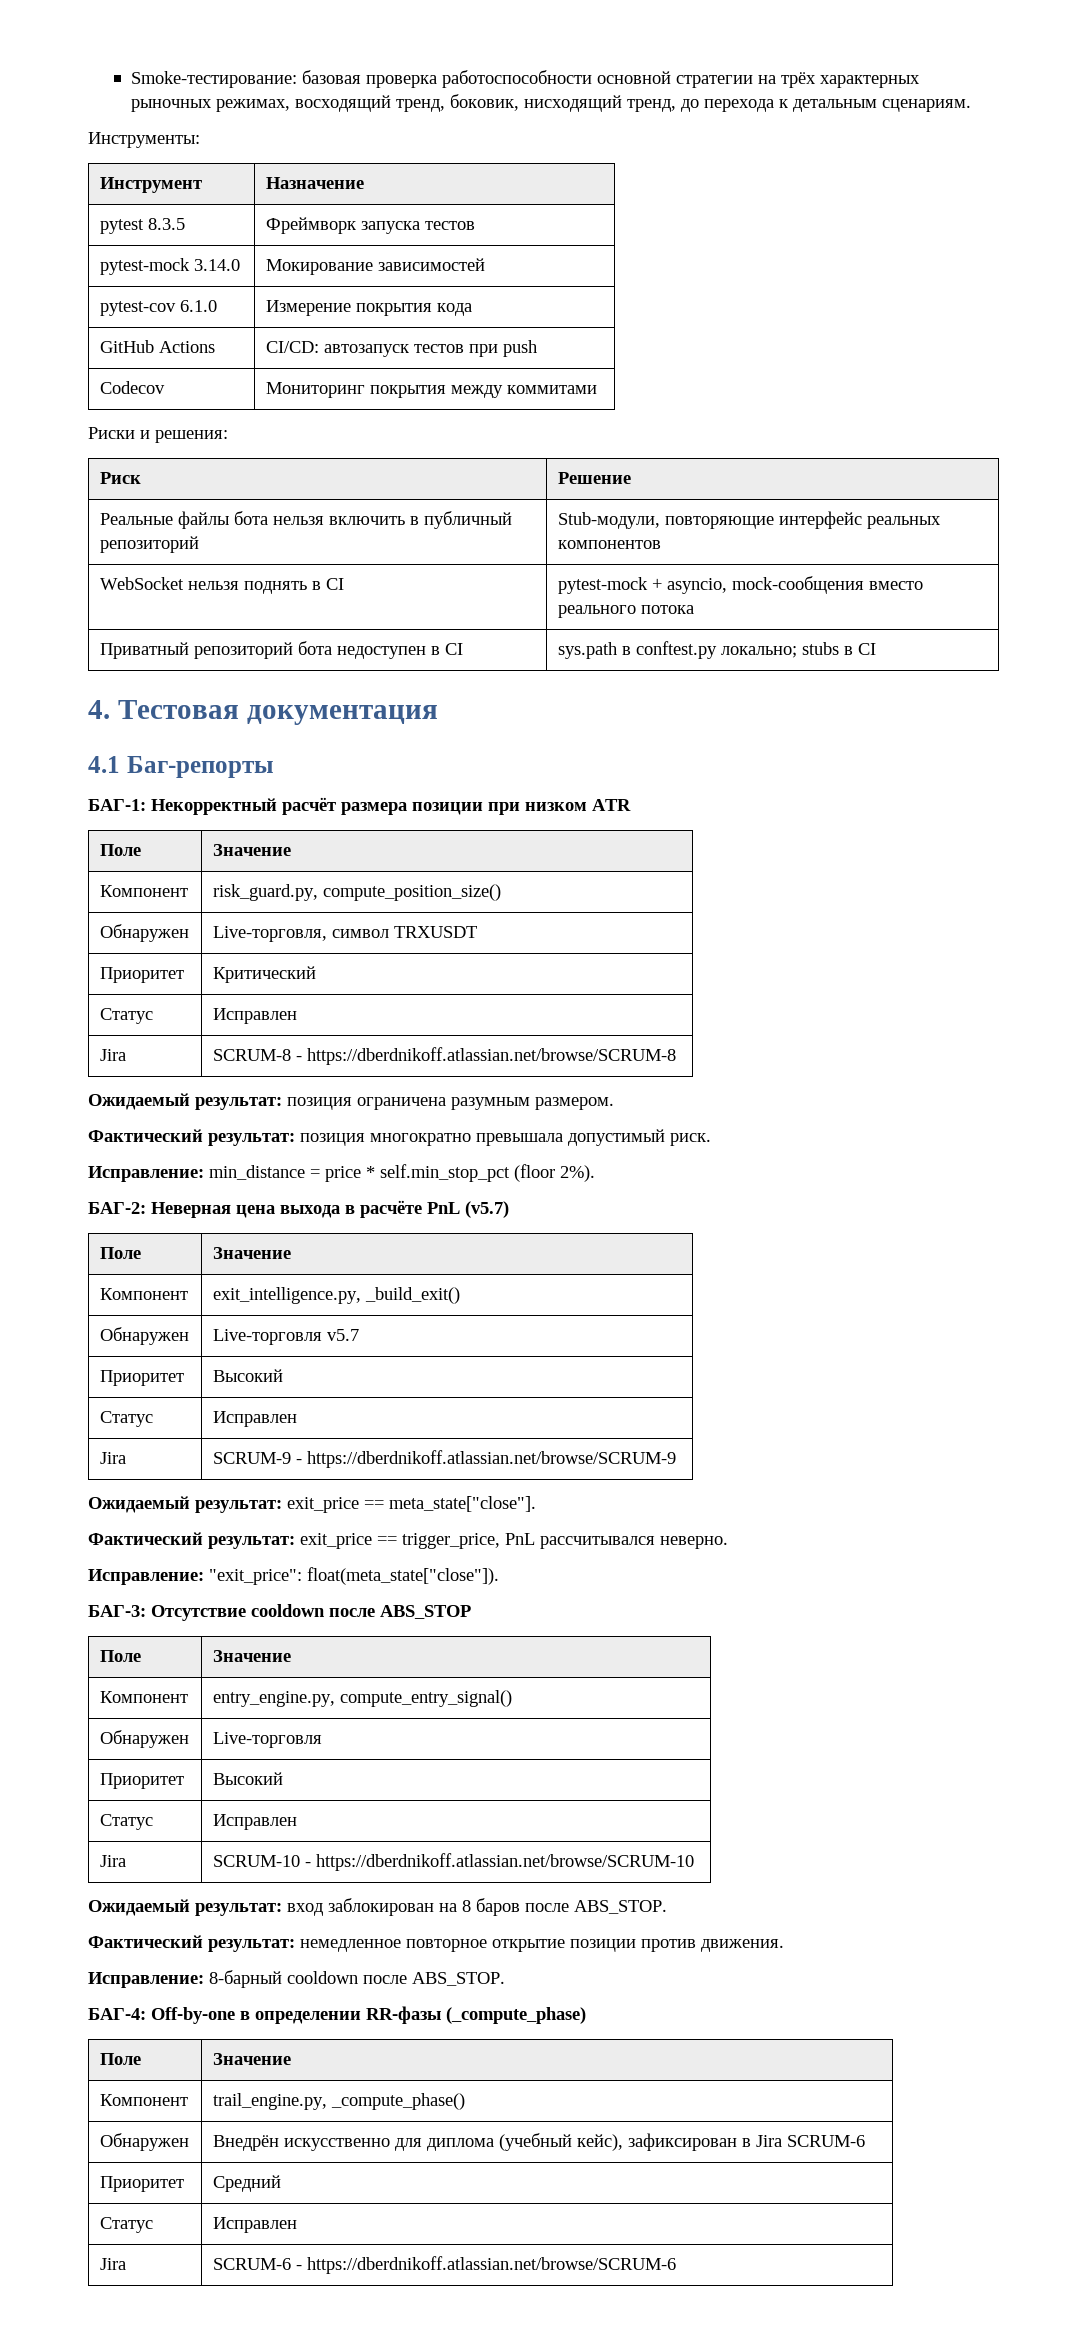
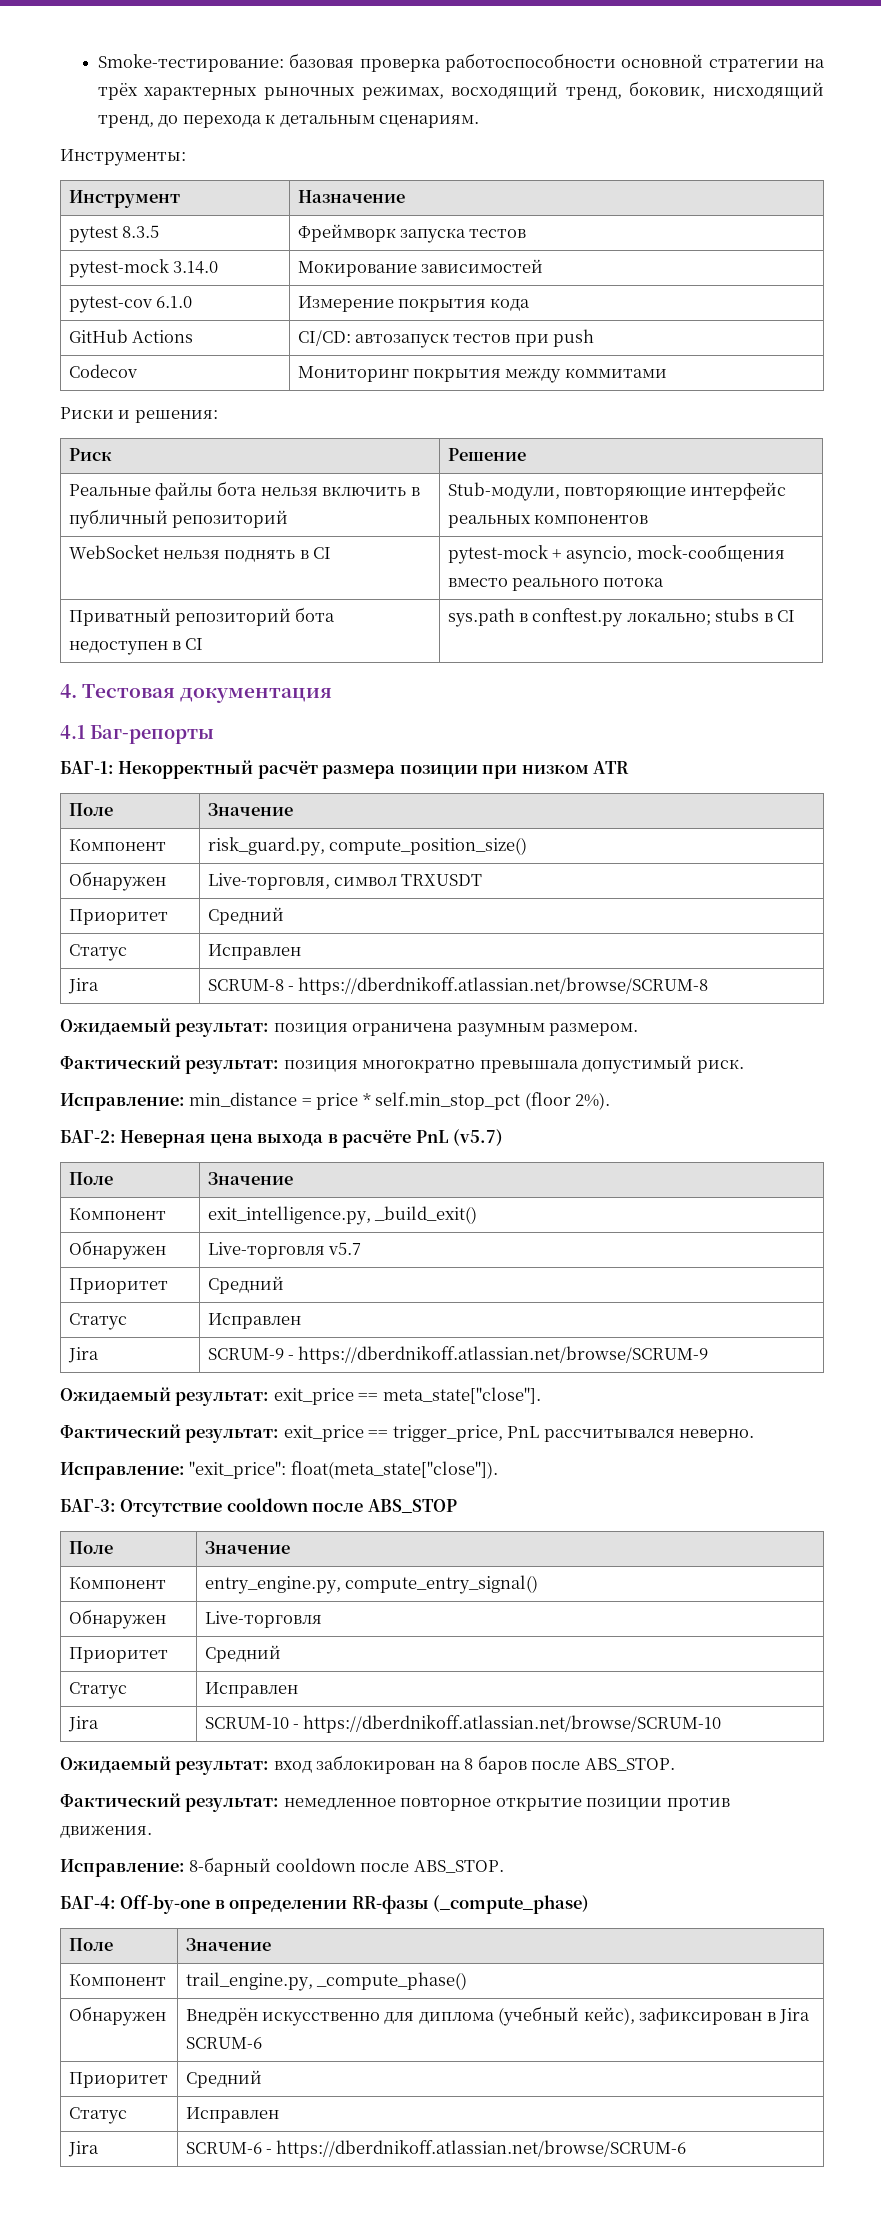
  Обнаружен | Live-торговля, символ TRXUSDT
- Приоритет | Критический
+ Приоритет | Средний
  Обнаружен | Live-торговля v5.7
- Приоритет | Высокий
+ Приоритет | Средний
  Компонент | entry_engine.py, compute_entry_signal()
  Обнаружен | Live-торговля
- Приоритет | Высокий
+ Приоритет | Средний

